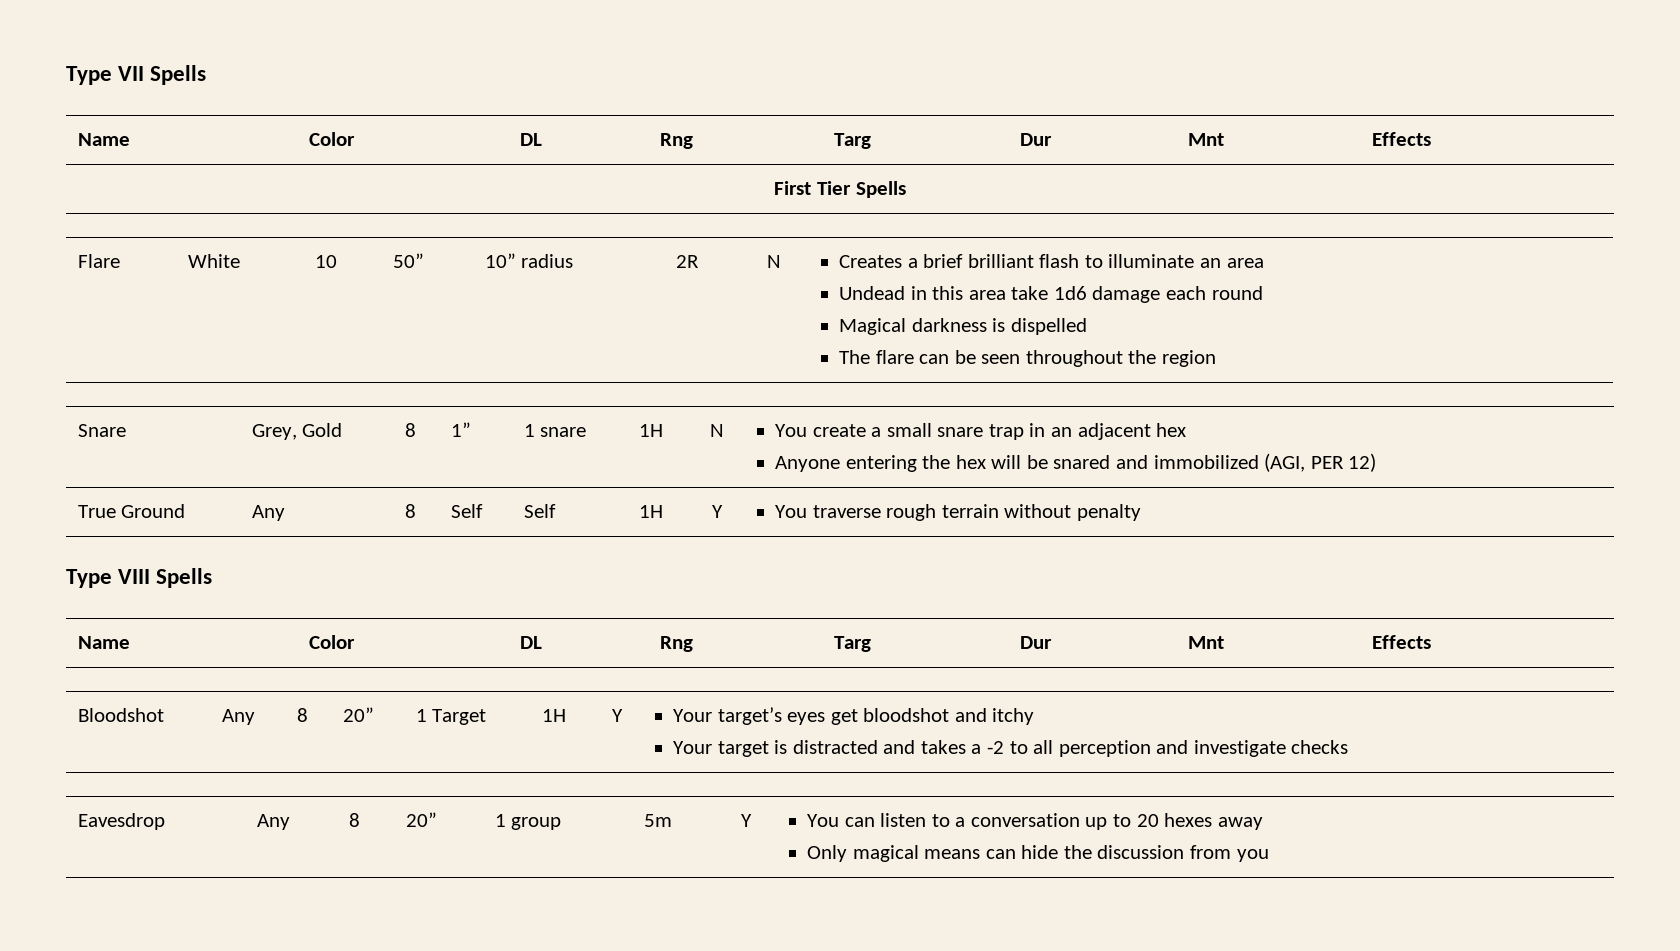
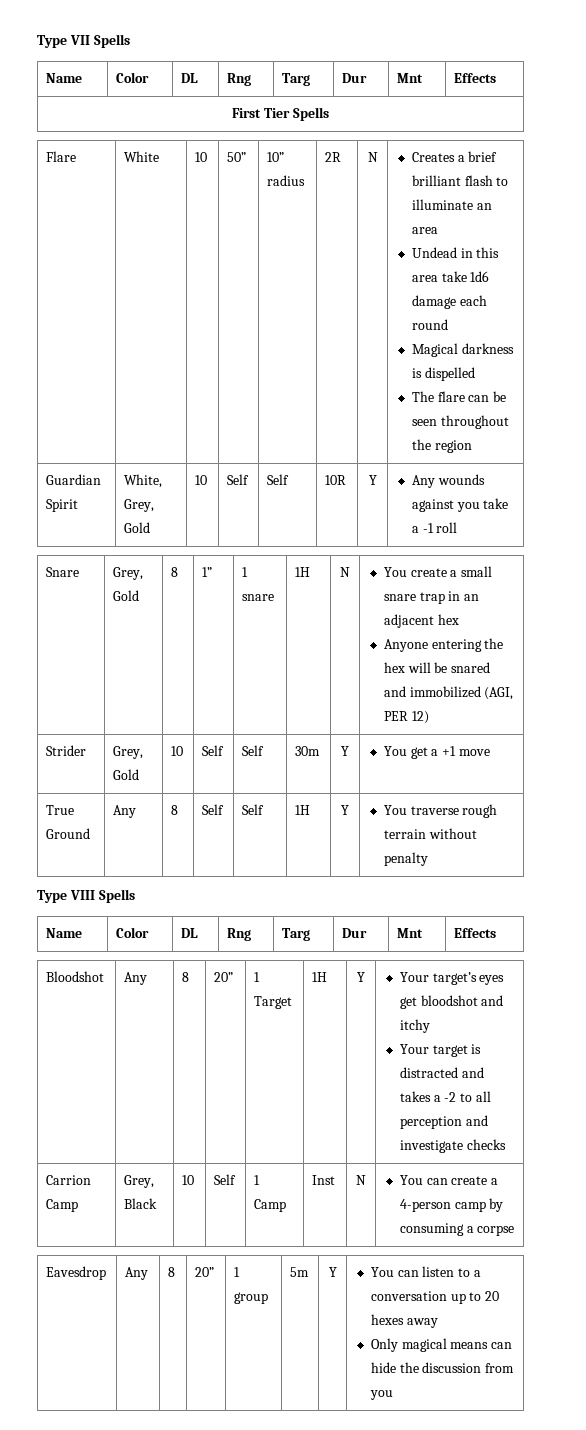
+ Guardian Spirit | White, Grey, Gold | 10 | Self | Self | 10R | Y | Any wounds against you take a -1 roll
+ Strider | Grey, Gold | 10 | Self | Self | 30m | Y | You get a +1 move
+ Carrion Camp | Grey, Black | 10 | Self | 1 Camp | Inst | N | You can create a 4-person camp by consuming a corpse

